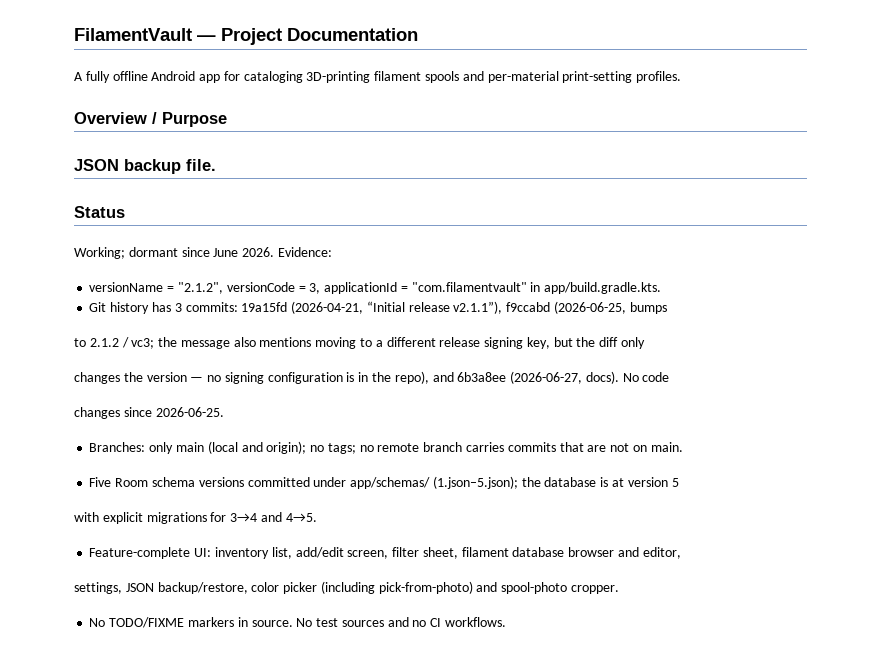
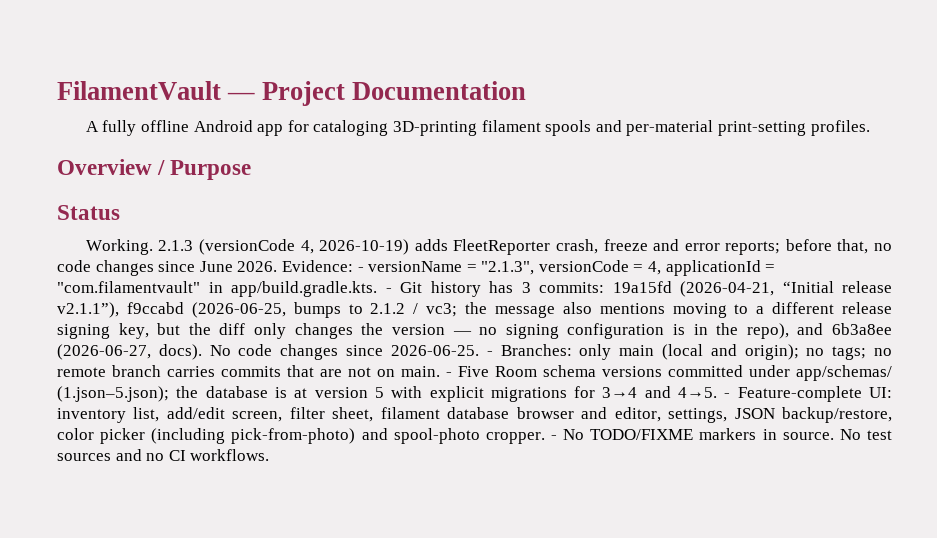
- JSON backup file.
  Status
- Working; dormant since June 2026.
+ Working. 2.1.3 (versionCode 4, 2026-10-19) adds FleetReporter crash, freeze and error reports; before that, no code changes since June 2026.
- Evidence:
- versionName = "2.1.2", versionCode = 3, applicationId = "com.filamentvault" in app/build.gradle.kts.
- Git history has 3 commits: 19a15fd (2026-04-21, “Initial release v2.1.1”), f9ccabd (2026-06-25, bumps
- to 2.1.2 / vc3; the message also mentions moving to a different release signing key, but the diff only
- changes the version — no signing configuration is in the repo), and 6b3a8ee (2026-06-27, docs).
+ Evidence: - versionName = "2.1.3", versionCode = 4, applicationId = "com.filamentvault" in app/build.gradle.kts. - Git history has 3 commits: 19a15fd (2026-04-21, “Initial release v2.1.1”), f9ccabd (2026-06-25, bumps to 2.1.2 / vc3; the message also mentions moving to a different release signing key, but the diff only changes the version — no signing configuration is in the repo), and 6b3a8ee (2026-06-27, docs).
- No code
- changes since 2026-06-25.
- Branches:
+ No code changes since 2026-06-25. - Branches:
- no remote branch carries commits that are not on main.
- Five Room schema versions committed under app/schemas/ (1.json–5.json);
+ no remote branch carries commits that are not on main. - Five Room schema versions committed under app/schemas/ (1.json–5.json);
- the database is at version 5
- with explicit migrations for 3→4 and 4→5.
- Feature-complete UI:
+ the database is at version 5 with explicit migrations for 3→4 and 4→5. - Feature-complete UI:
- inventory list, add/edit screen, filter sheet, filament database browser and editor,
- settings, JSON backup/restore, color picker (including pick-from-photo) and spool-photo cropper.
- No TODO/FIXME markers in source.
+ inventory list, add/edit screen, filter sheet, filament database browser and editor, settings, JSON backup/restore, color picker (including pick-from-photo) and spool-photo cropper. - No TODO/FIXME markers in source.

